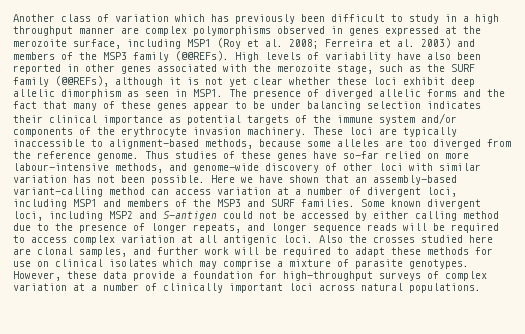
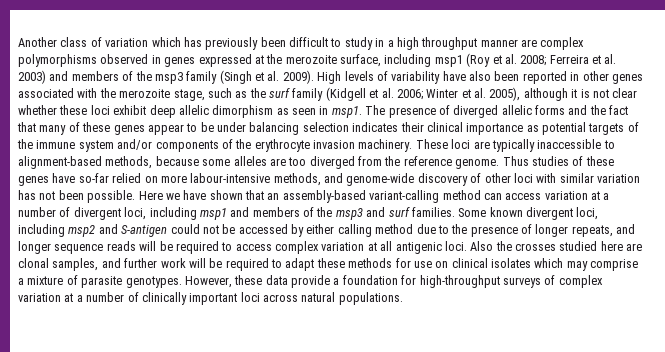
- Another class of variation which has previously been difficult to study in a high throughput manner are complex polymorphisms observed in genes expressed at the merozoite surface, including MSP1 (Roy et al. 2008; Ferreira et al. 2003) and members of the MSP3 family (@@REFs).
+ Another class of variation which has previously been difficult to study in a high throughput manner are complex polymorphisms observed in genes expressed at the merozoite surface, including msp1 (Roy et al. 2008; Ferreira et al. 2003) and members of the msp3 family (Singh et al. 2009).
- High levels of variability have also been reported in other genes associated with the merozoite stage, such as the SURF family (@@REFs), although it is not yet clear whether these loci exhibit deep allelic dimorphism as seen in MSP1.
+ High levels of variability have also been reported in other genes associated with the merozoite stage, such as the surf family (Kidgell et al. 2006; Winter et al. 2005), although it is not clear whether these loci exhibit deep allelic dimorphism as seen in msp1.
- Here we have shown that an assembly-based variant-calling method can access variation at a number of divergent loci, including MSP1 and members of the MSP3 and SURF families.
+ Here we have shown that an assembly-based variant-calling method can access variation at a number of divergent loci, including msp1 and members of the msp3 and surf families.
- Some known divergent loci, including MSP2 and S-antigen could not be accessed by either calling method due to the presence of longer repeats, and longer sequence reads will be required to access complex variation at all antigenic loci.
+ Some known divergent loci, including msp2 and S-antigen could not be accessed by either calling method due to the presence of longer repeats, and longer sequence reads will be required to access complex variation at all antigenic loci.

